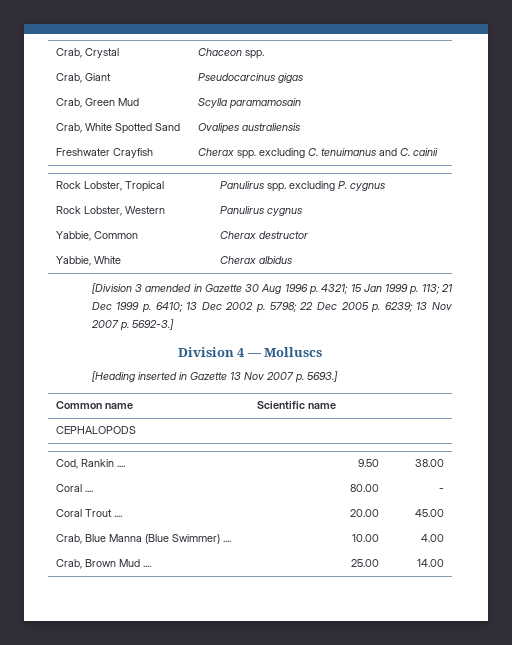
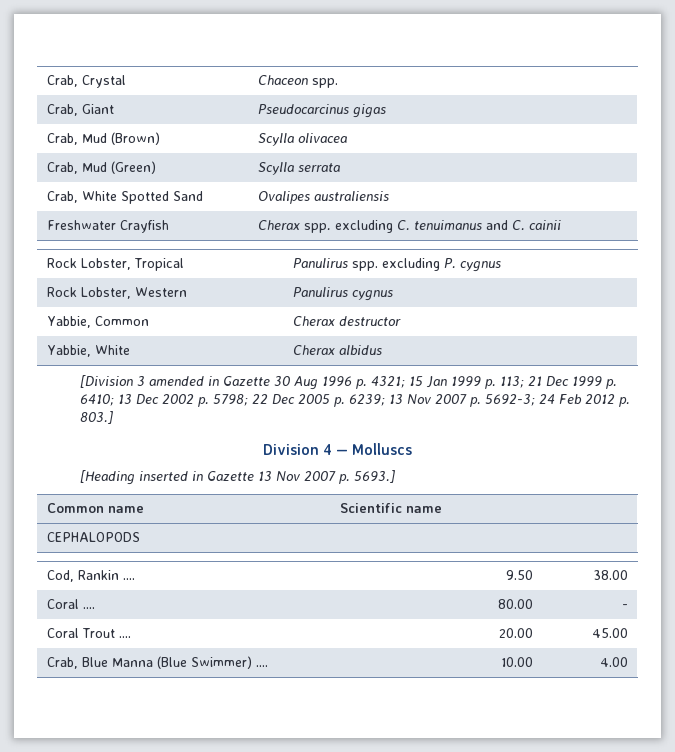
- Crab, Green Mud | Scylla paramamosain
+ Crab, Mud (Brown) | Scylla olivacea
+ Crab, Mud (Green) | Scylla serrata
- [Division 3 amended in Gazette 30 Aug 1996 p. 4321; 15 Jan 1999 p. 113; 21 Dec 1999 p. 6410; 13 Dec 2002 p. 5798; 22 Dec 2005 p. 6239; 13 Nov 2007 p. 5692-3.]
+ [Division 3 amended in Gazette 30 Aug 1996 p. 4321; 15 Jan 1999 p. 113; 21 Dec 1999 p. 6410; 13 Dec 2002 p. 5798; 22 Dec 2005 p. 6239; 13 Nov 2007 p. 5692-3; 24 Feb 2012 p. 803.]
- Crab, Brown Mud .... | 25.00 | 14.00

